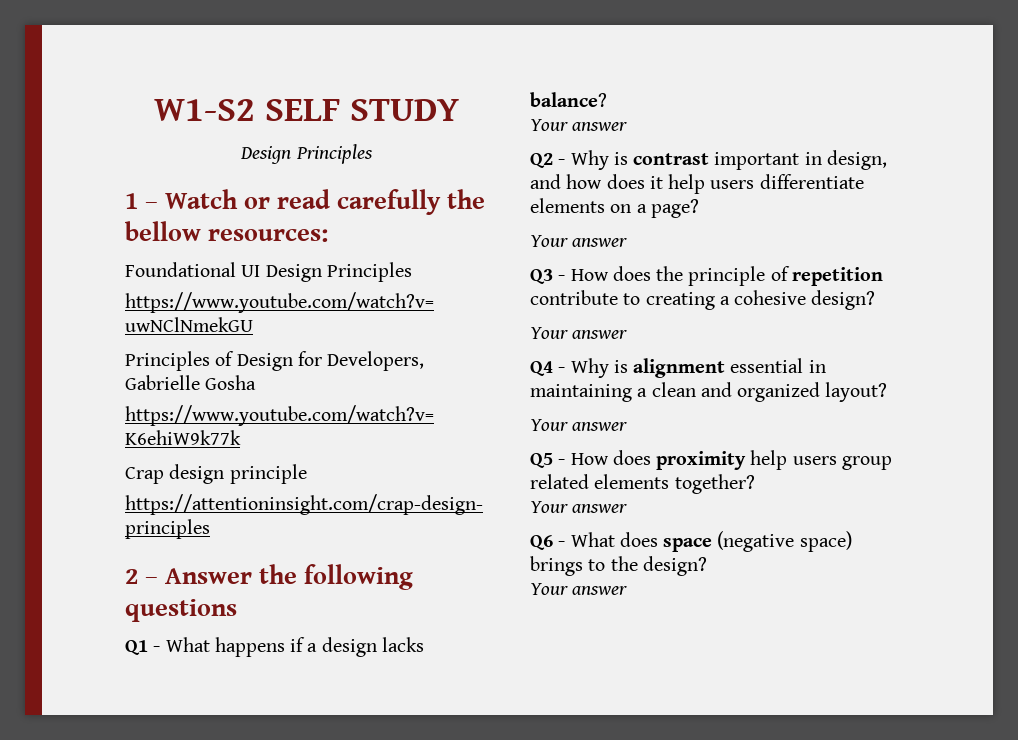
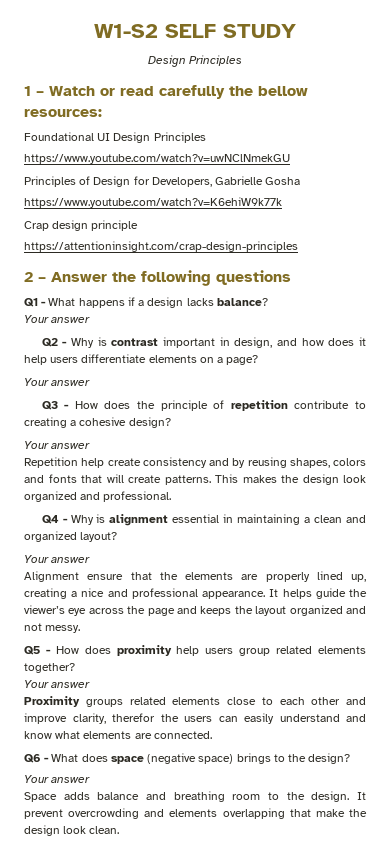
+ Repetition help create consistency and by reusing shapes, colors and fonts that will create patterns. This makes the design look organized and professional.
+ Alignment ensure that the elements are properly lined up, creating a nice and professional appearance. It helps guide the viewer’s eye across the page and keeps the layout organized and not messy.
+ Proximity groups related elements close to each other and improve clarity, therefor the users can easily understand and know what elements are connected.
+ Space adds balance and breathing room to the design. It prevent overcrowding and elements overlapping that make the design look clean.

